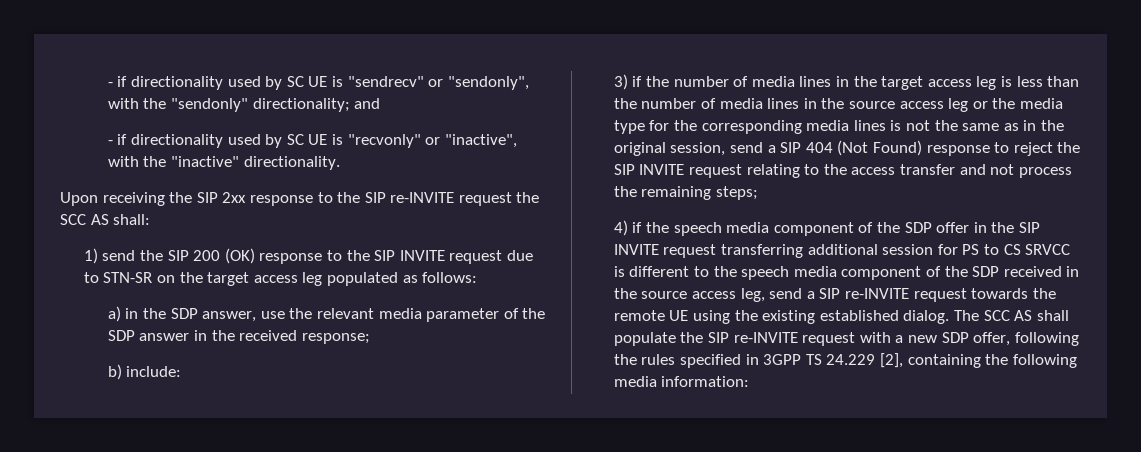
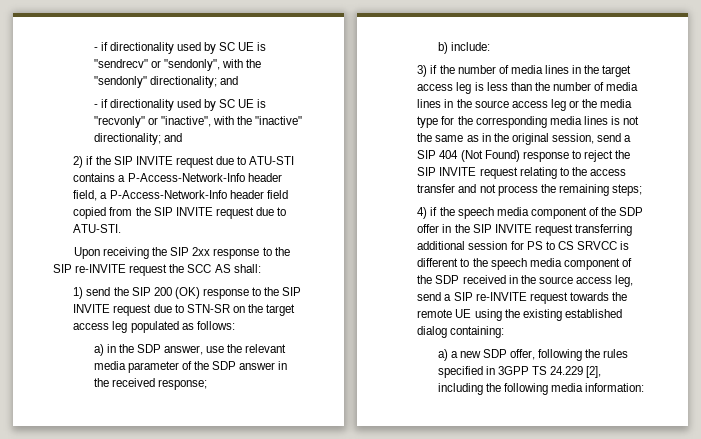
- - if directionality used by SC UE is "recvonly" or "inactive", with the "inactive" directionality.
+ - if directionality used by SC UE is "recvonly" or "inactive", with the "inactive" directionality; and
+ 2) if the SIP INVITE request due to ATU-STI contains a P-Access-Network-Info header field, a P-Access-Network-Info header field copied from the SIP INVITE request due to ATU-STI.
- 4) if the speech media component of the SDP offer in the SIP INVITE request transferring additional session for PS to CS SRVCC is different to the speech media component of the SDP received in the source access leg, send a SIP re-INVITE request towards the remote UE using the existing established dialog. The SCC AS shall populate the SIP re-INVITE request with a new SDP offer, following the rules specified in 3GPP TS 24.229 [2], containing the following media information:
+ 4) if the speech media component of the SDP offer in the SIP INVITE request transferring additional session for PS to CS SRVCC is different to the speech media component of the SDP received in the source access leg, send a SIP re-INVITE request towards the remote UE using the existing established dialog containing:
+ a) a new SDP offer, following the rules specified in 3GPP TS 24.229 [2], including the following media information:

